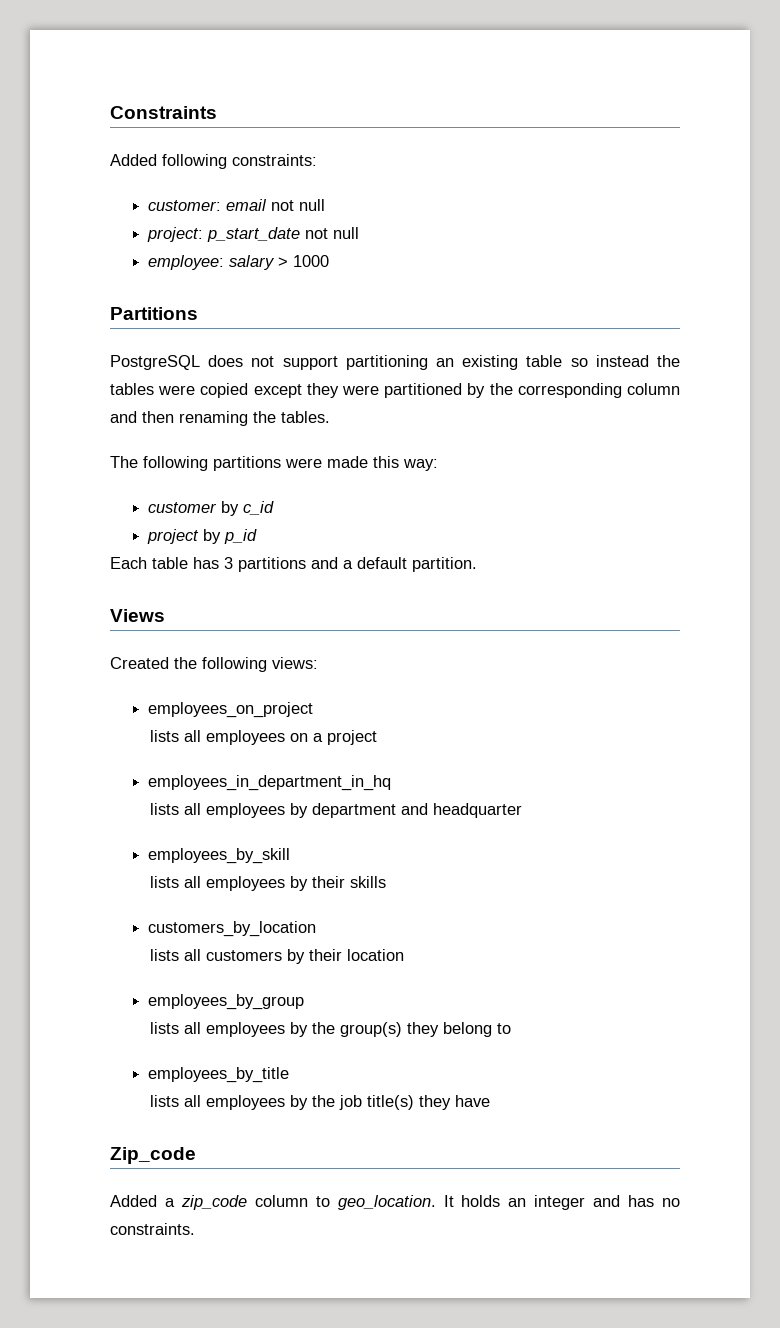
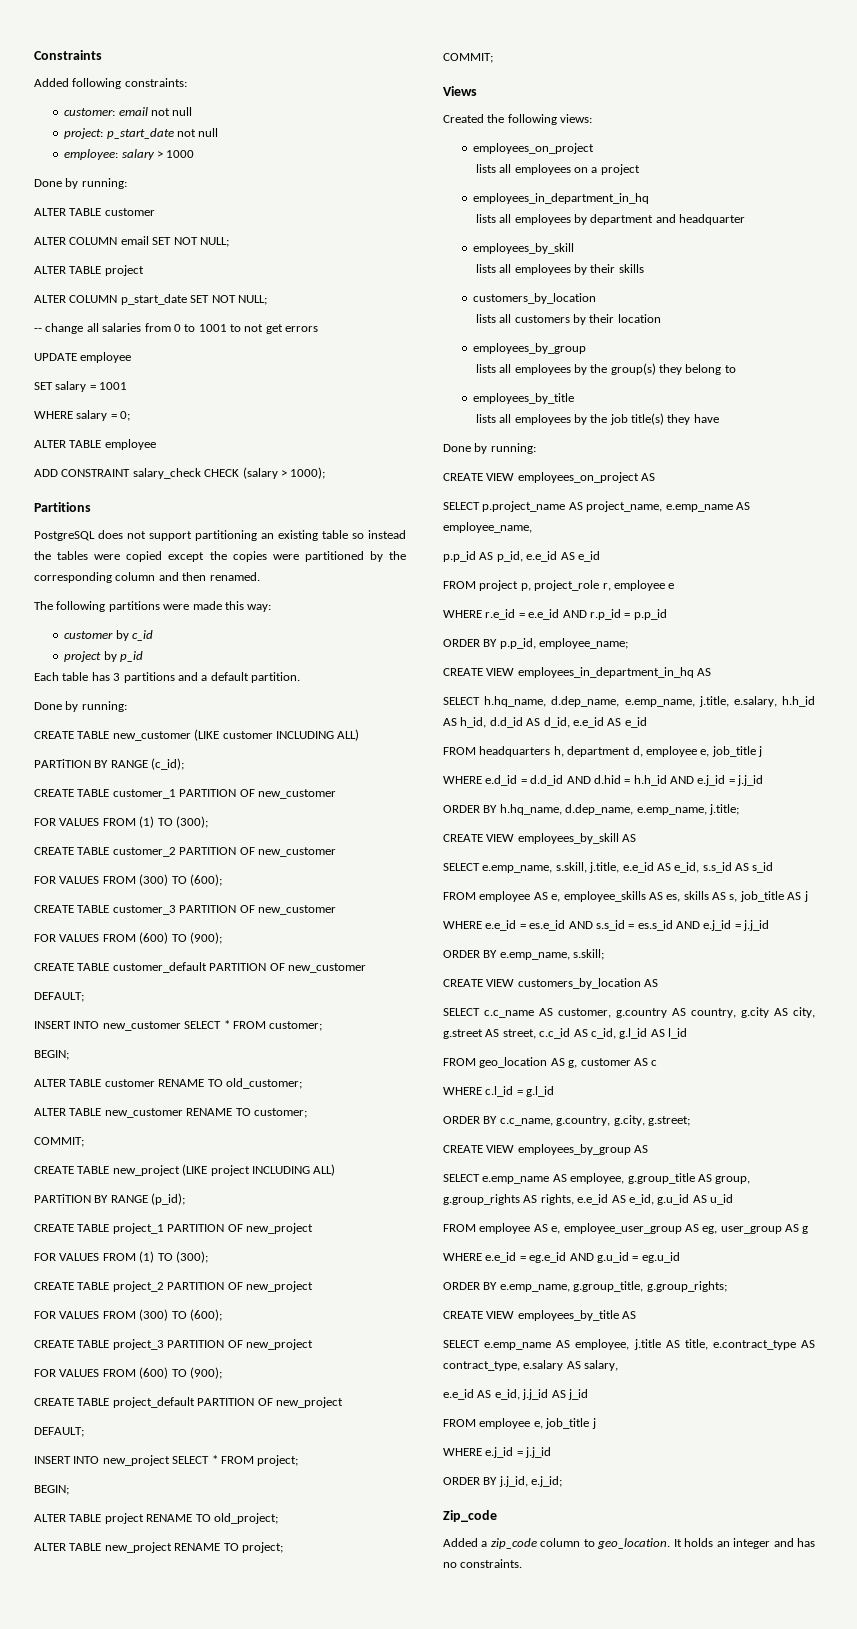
  employee: salary > 1000
+ Done by running:
+ ALTER TABLE customer
+ ALTER COLUMN email SET NOT NULL;
+ ALTER TABLE project
+ ALTER COLUMN p_start_date SET NOT NULL;
+ -- change all salaries from 0 to 1001 to not get errors
+ UPDATE employee
+ SET salary = 1001
+ WHERE salary = 0;
+ ALTER TABLE employee
+ ADD CONSTRAINT salary_check CHECK (salary > 1000);
- PostgreSQL does not support partitioning an existing table so instead the tables were copied except they were partitioned by the corresponding column and then renaming the tables.
+ PostgreSQL does not support partitioning an existing table so instead the tables were copied except the copies were partitioned by the corresponding column and then renamed.
  Each table has 3 partitions and a default partition.
+ Done by running:
+ CREATE TABLE new_customer (LIKE customer INCLUDING ALL)
+ PARTiTION BY RANGE (c_id);
+ CREATE TABLE customer_1 PARTITION OF new_customer
+ FOR VALUES FROM (1) TO (300);
+ CREATE TABLE customer_2 PARTITION OF new_customer
+ FOR VALUES FROM (300) TO (600);
+ CREATE TABLE customer_3 PARTITION OF new_customer
+ FOR VALUES FROM (600) TO (900);
+ CREATE TABLE customer_default PARTITION OF new_customer
+ DEFAULT;
+ INSERT INTO new_customer SELECT * FROM customer;
+ BEGIN;
+ ALTER TABLE customer RENAME TO old_customer;
+ ALTER TABLE new_customer RENAME TO customer;
+ COMMIT;
+ CREATE TABLE new_project (LIKE project INCLUDING ALL)
+ PARTiTION BY RANGE (p_id);
+ CREATE TABLE project_1 PARTITION OF new_project
+ FOR VALUES FROM (1) TO (300);
+ CREATE TABLE project_2 PARTITION OF new_project
+ FOR VALUES FROM (300) TO (600);
+ CREATE TABLE project_3 PARTITION OF new_project
+ FOR VALUES FROM (600) TO (900);
+ CREATE TABLE project_default PARTITION OF new_project
+ DEFAULT;
+ INSERT INTO new_project SELECT * FROM project;
+ BEGIN;
+ ALTER TABLE project RENAME TO old_project;
+ ALTER TABLE new_project RENAME TO project;
+ COMMIT;
  lists all employees by the job title(s) they have
+ Done by running:
+ CREATE VIEW employees_on_project AS
+ SELECT p.project_name AS project_name, e.emp_name AS employee_name,
+ p.p_id AS p_id, e.e_id AS e_id
+ FROM project p, project_role r, employee e
+ WHERE r.e_id = e.e_id AND r.p_id = p.p_id
+ ORDER BY p.p_id, employee_name;
+ CREATE VIEW employees_in_department_in_hq AS
+ SELECT h.hq_name, d.dep_name, e.emp_name, j.title, e.salary, h.h_id AS h_id, d.d_id AS d_id, e.e_id AS e_id
+ FROM headquarters h, department d, employee e, job_title j
+ WHERE e.d_id = d.d_id AND d.hid = h.h_id AND e.j_id = j.j_id
+ ORDER BY h.hq_name, d.dep_name, e.emp_name, j.title;
+ CREATE VIEW employees_by_skill AS
+ SELECT e.emp_name, s.skill, j.title, e.e_id AS e_id, s.s_id AS s_id
+ FROM employee AS e, employee_skills AS es, skills AS s, job_title AS j
+ WHERE e.e_id = es.e_id AND s.s_id = es.s_id AND e.j_id = j.j_id
+ ORDER BY e.emp_name, s.skill;
+ CREATE VIEW customers_by_location AS
+ SELECT c.c_name AS customer, g.country AS country, g.city AS city, g.street AS street, c.c_id AS c_id, g.l_id AS l_id
+ FROM geo_location AS g, customer AS c
+ WHERE c.l_id = g.l_id
+ ORDER BY c.c_name, g.country, g.city, g.street;
+ CREATE VIEW employees_by_group AS
+ SELECT e.emp_name AS employee, g.group_title AS group, g.group_rights AS rights, e.e_id AS e_id, g.u_id AS u_id
+ FROM employee AS e, employee_user_group AS eg, user_group AS g
+ WHERE e.e_id = eg.e_id AND g.u_id = eg.u_id
+ ORDER BY e.emp_name, g.group_title, g.group_rights;
+ CREATE VIEW employees_by_title AS
+ SELECT e.emp_name AS employee, j.title AS title, e.contract_type AS contract_type, e.salary AS salary,
+ e.e_id AS e_id, j.j_id AS j_id
+ FROM employee e, job_title j
+ WHERE e.j_id = j.j_id
+ ORDER BY j.j_id, e.j_id;

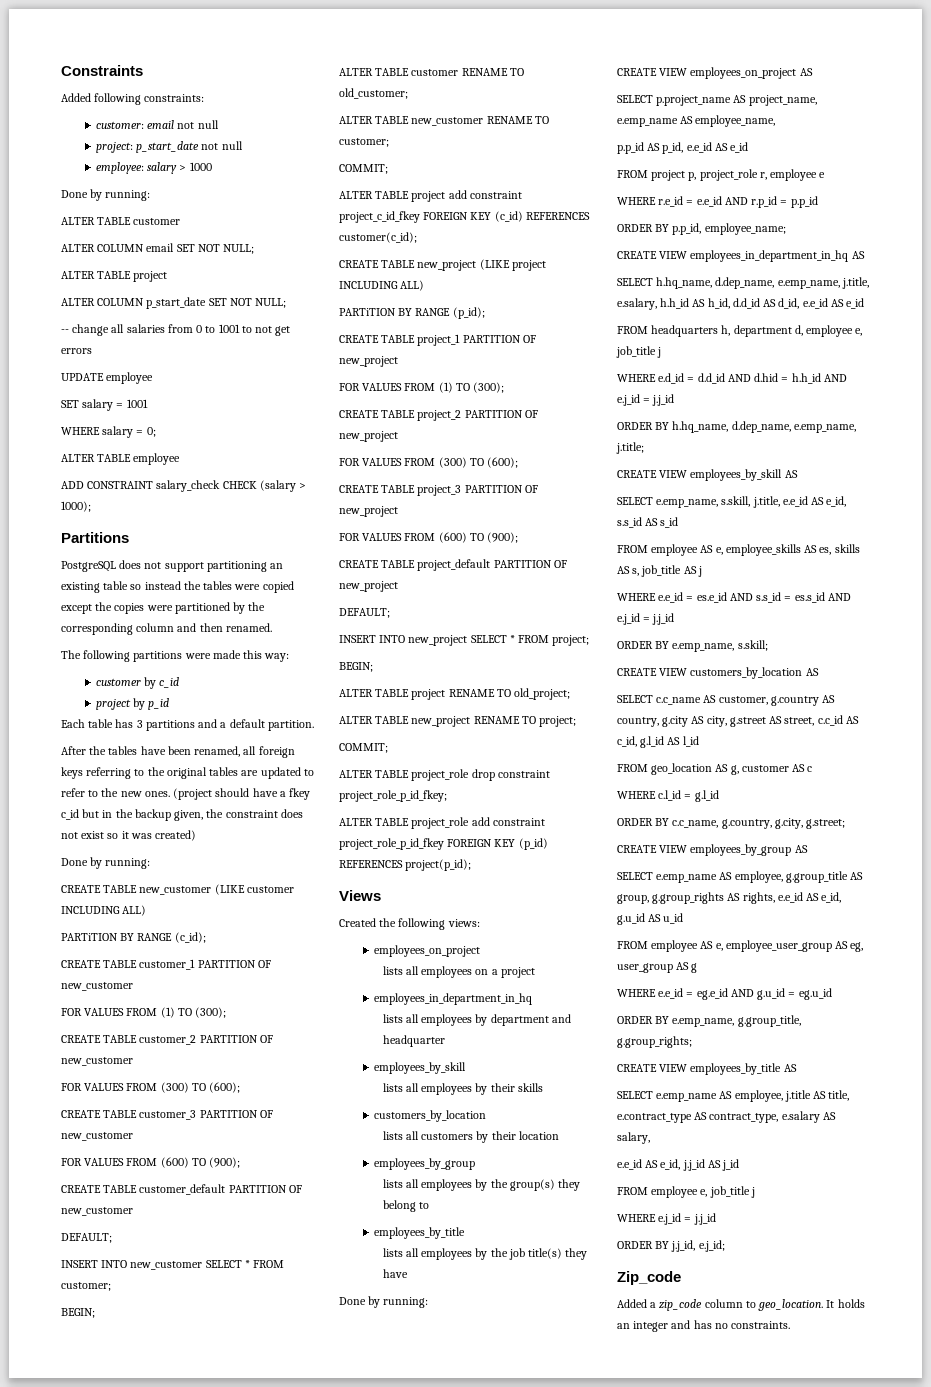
+ After the tables have been renamed, all foreign keys referring to the original tables are updated to refer to the new ones. (project should have a fkey c_id but in the backup given, the constraint does not exist so it was created)
+ ALTER TABLE project add constraint project_c_id_fkey FOREIGN KEY (c_id) REFERENCES customer(c_id);
+ ALTER TABLE project_role drop constraint project_role_p_id_fkey;
+ ALTER TABLE project_role add constraint project_role_p_id_fkey FOREIGN KEY (p_id) REFERENCES project(p_id);

